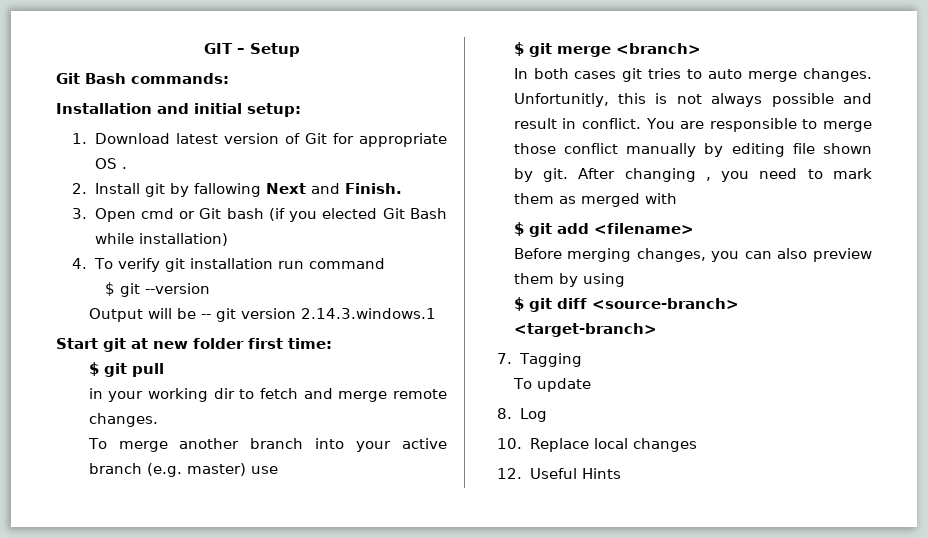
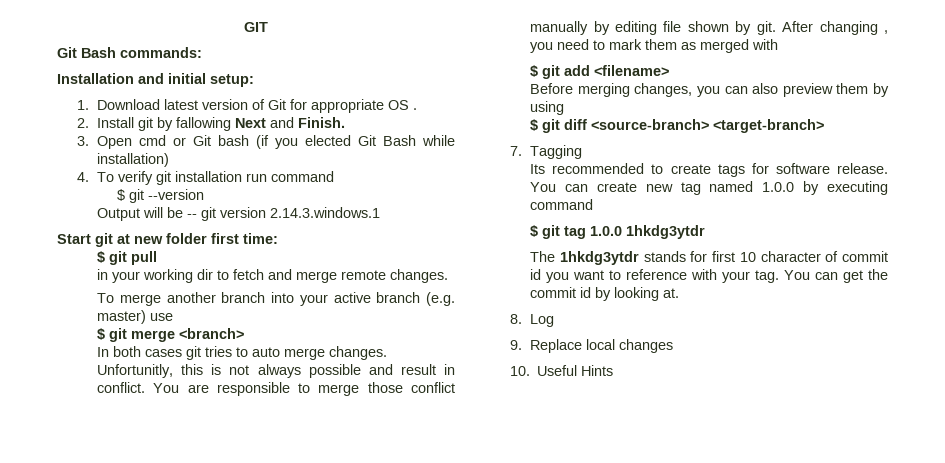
- GIT – Setup
+ GIT
- To update
+ Its recommended to create tags for software release. You can create new tag named 1.0.0 by executing command
+ $ git tag 1.0.0 1hkdg3ytdr
+ The 1hkdg3ytdr stands for first 10 character of commit id you want to reference with your tag. You can get the commit id by looking at.
- 10. Replace local changes
+ 9. Replace local changes
- 12. Useful Hints
+ 10. Useful Hints

